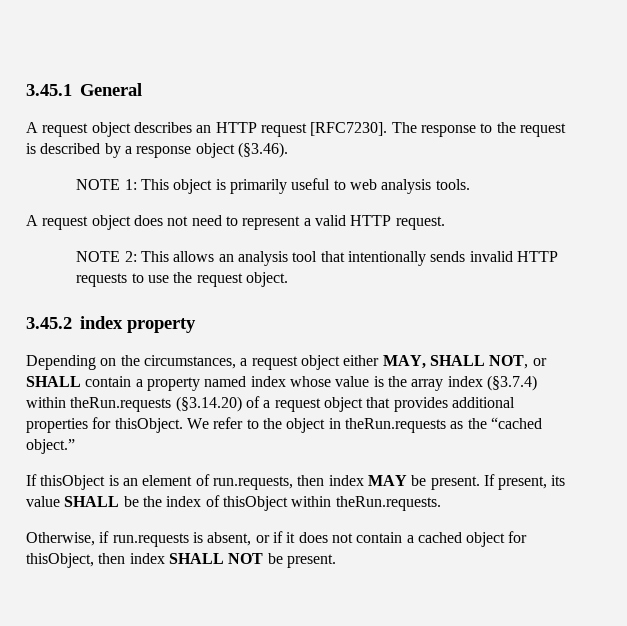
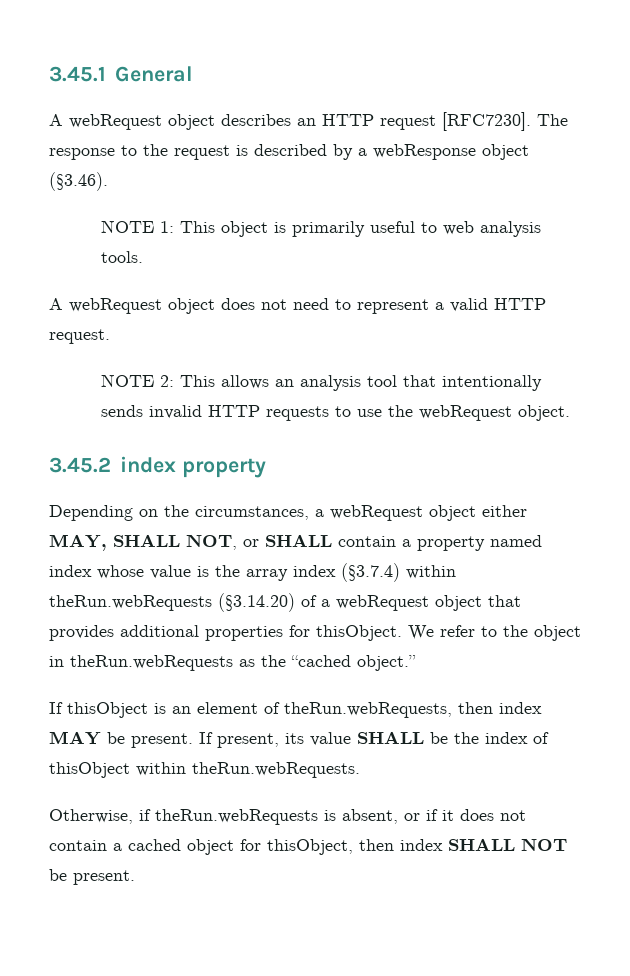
- A request object describes an HTTP request [RFC7230].
+ A webRequest object describes an HTTP request [RFC7230].
- The response to the request is described by a response object (§3.46).
+ The response to the request is described by a webResponse object (§3.46).
- A request object does not need to represent a valid HTTP request.
+ A webRequest object does not need to represent a valid HTTP request.
- NOTE 2: This allows an analysis tool that intentionally sends invalid HTTP requests to use the request object.
+ NOTE 2: This allows an analysis tool that intentionally sends invalid HTTP requests to use the webRequest object.
- Depending on the circumstances, a request object either MAY, SHALL NOT, or SHALL contain a property named index whose value is the array index (§3.7.4) within theRun.requests (§3.14.20) of a request object that provides additional properties for thisObject.
+ Depending on the circumstances, a webRequest object either MAY, SHALL NOT, or SHALL contain a property named index whose value is the array index (§3.7.4) within theRun.webRequests (§3.14.20) of a webRequest object that provides additional properties for thisObject.
- We refer to the object in theRun.requests as the “cached object.”
+ We refer to the object in theRun.webRequests as the “cached object.”
- If thisObject is an element of run.requests, then index MAY be present.
+ If thisObject is an element of theRun.webRequests, then index MAY be present.
- If present, its value SHALL be the index of thisObject within theRun.requests.
+ If present, its value SHALL be the index of thisObject within theRun.webRequests.
- Otherwise, if run.requests is absent, or if it does not contain a cached object for thisObject, then index SHALL NOT be present.
+ Otherwise, if theRun.webRequests is absent, or if it does not contain a cached object for thisObject, then index SHALL NOT be present.

